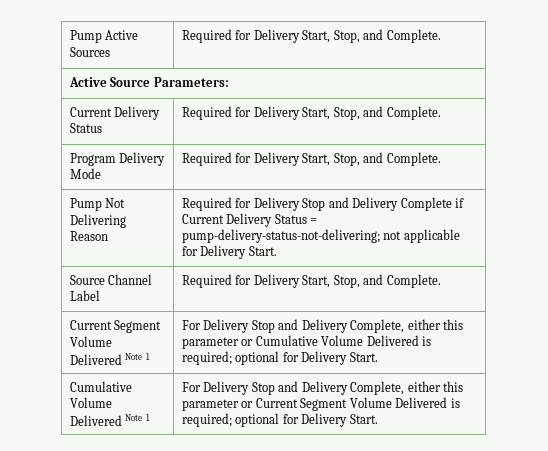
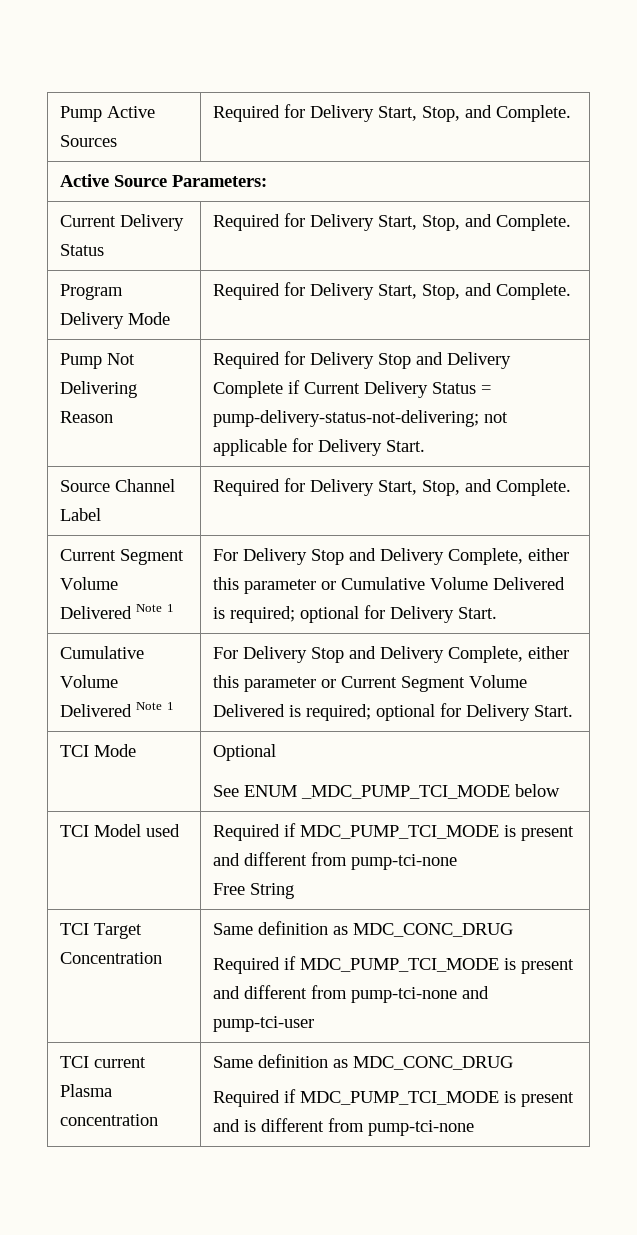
+ TCI Mode | Optional
+ See ENUM _MDC_PUMP_TCI_MODE below
+ TCI Model used | Required if MDC_PUMP_TCI_MODE is present and different from pump-tci-none
+ Free String
+ TCI Target Concentration | Same definition as MDC_CONC_DRUG
+ Required if MDC_PUMP_TCI_MODE is present and different from pump-tci-none and pump-tci-user
+ TCI current Plasma concentration | Same definition as MDC_CONC_DRUG
+ Required if MDC_PUMP_TCI_MODE is present and is different from pump-tci-none

